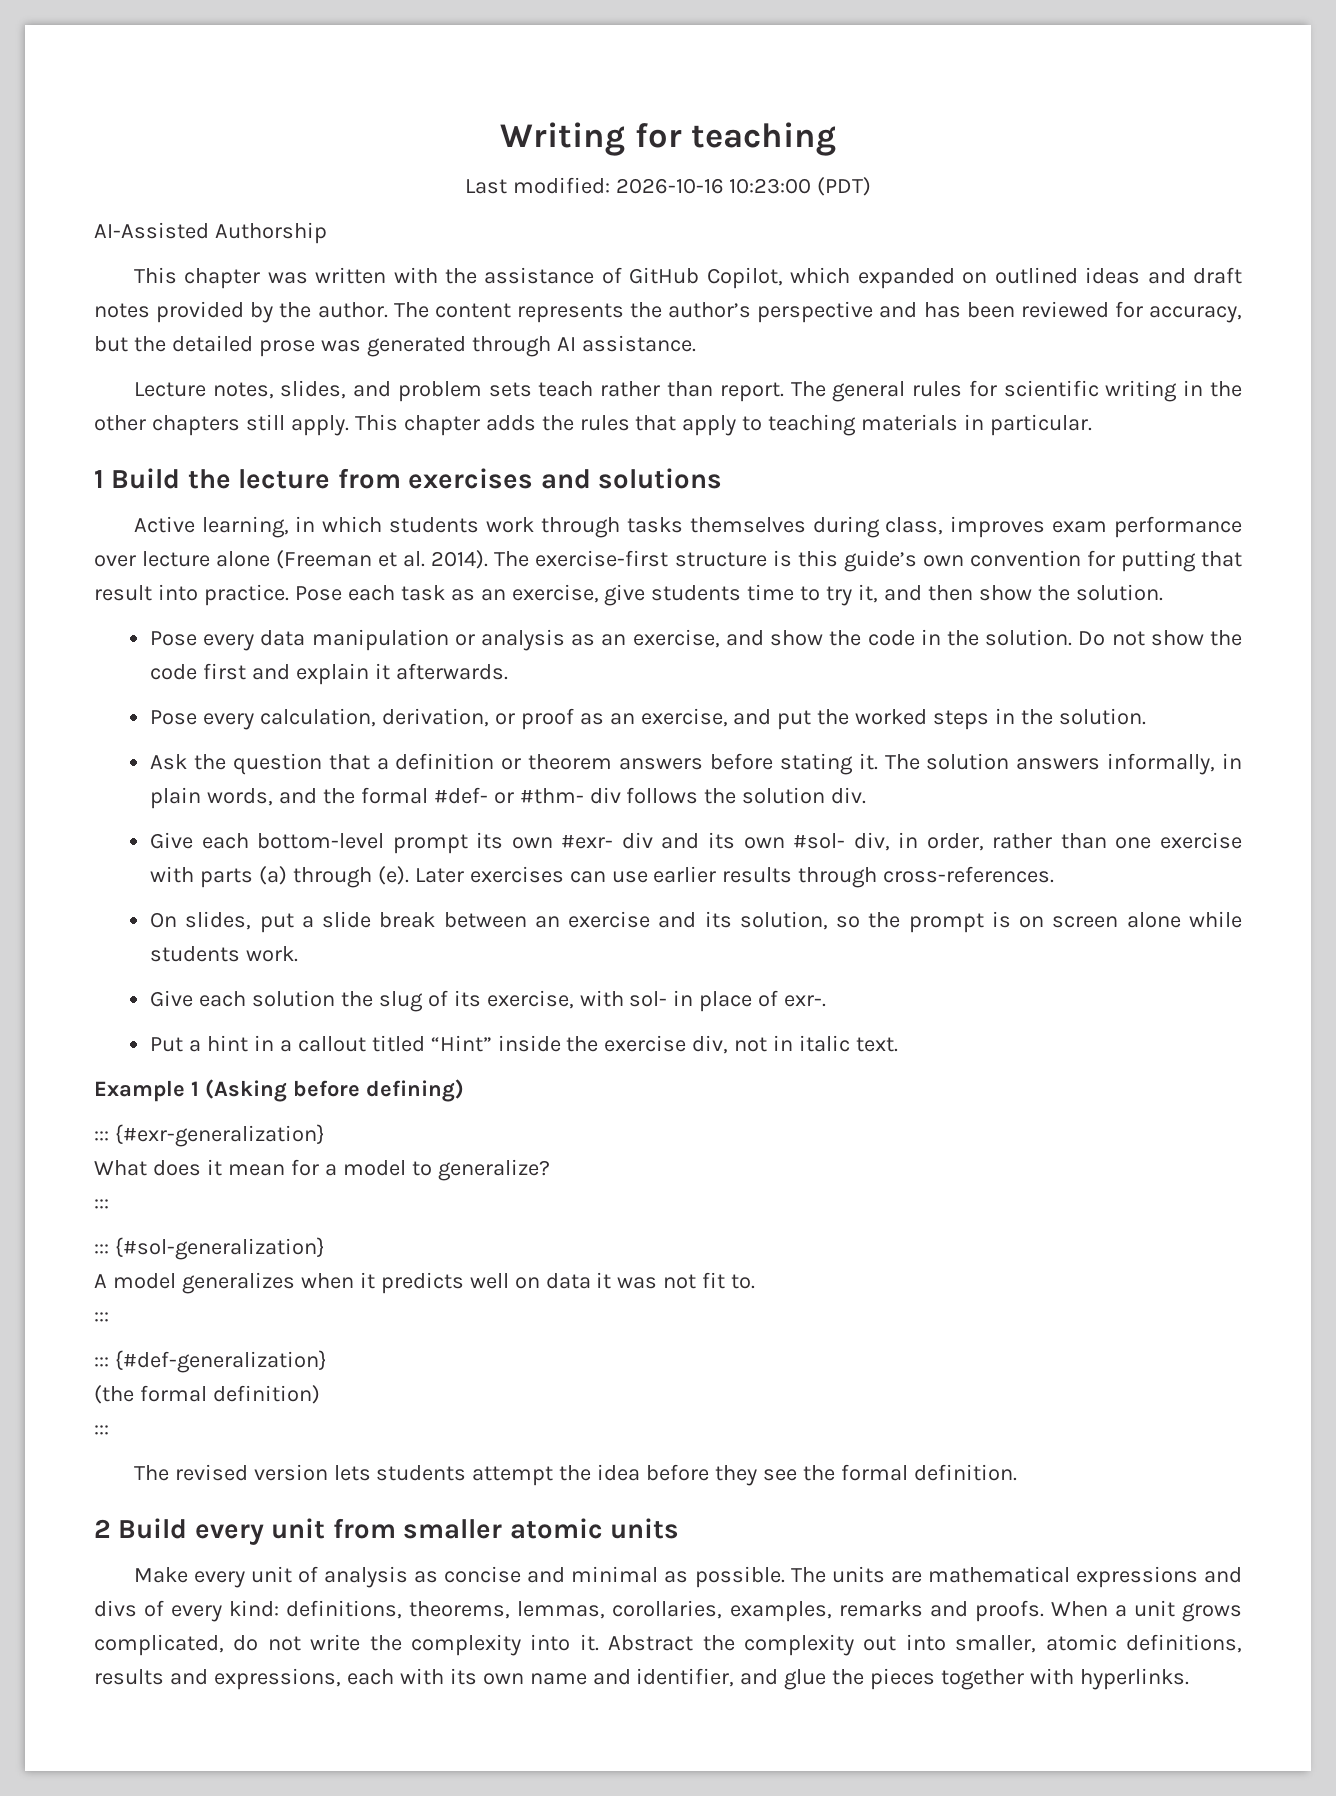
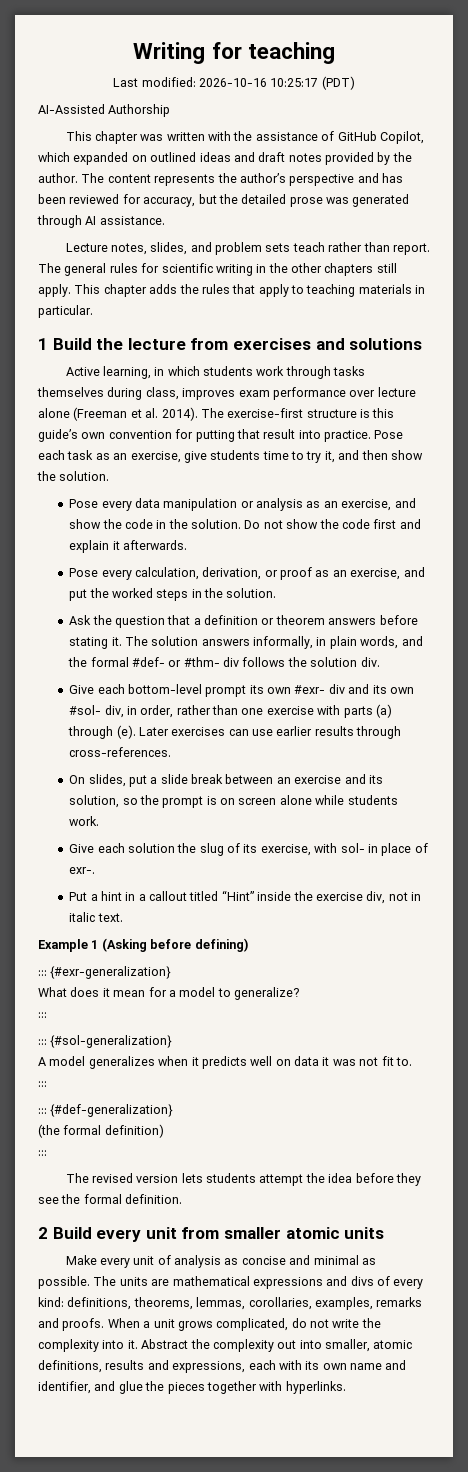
- Last modified: 2026-10-16 10:23:00 (PDT)
+ Last modified: 2026-10-16 10:25:17 (PDT)

